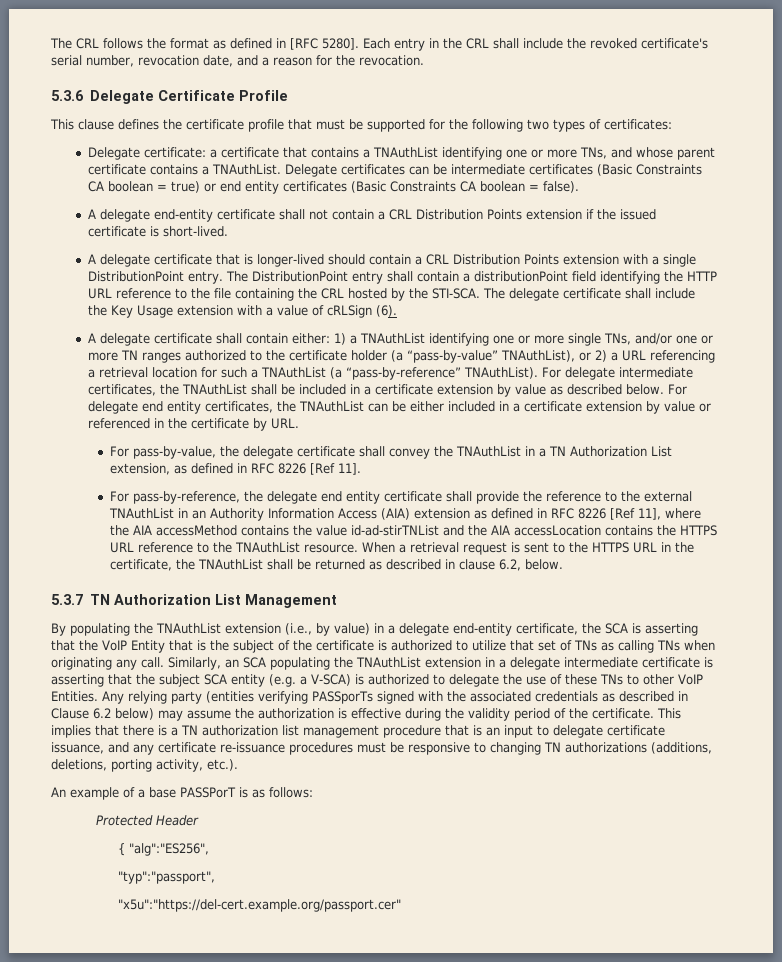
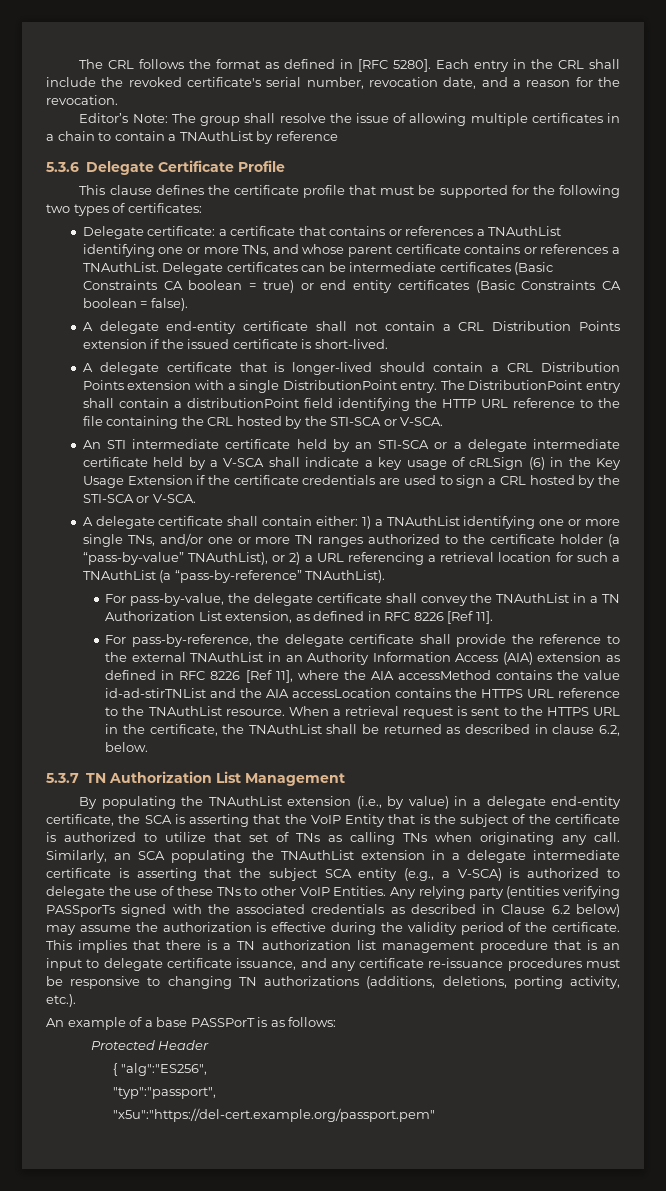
+ Editor’s Note: The group shall resolve the issue of allowing multiple certificates in a chain to contain a TNAuthList by reference
- Delegate certificate: a certificate that contains a TNAuthList identifying one or more TNs, and whose parent certificate contains a TNAuthList.
+ Delegate certificate: a certificate that contains or references a TNAuthList identifying one or more TNs, and whose parent certificate contains or references a TNAuthList.
- The DistributionPoint entry shall contain a distributionPoint field identifying the HTTP URL reference to the file containing the CRL hosted by the STI-SCA. The delegate certificate shall include the Key Usage extension with a value of cRLSign (6).
+ The DistributionPoint entry shall contain a distributionPoint field identifying the HTTP URL reference to the file containing the CRL hosted by the STI-SCA or V-SCA.
+ An STI intermediate certificate held by an STI-SCA or a delegate intermediate certificate held by a V-SCA shall indicate a key usage of cRLSign (6) in the Key Usage Extension if the certificate credentials are used to sign a CRL hosted by the STI-SCA or V-SCA.
- For delegate intermediate certificates, the TNAuthList shall be included in a certificate extension by value as described below. For delegate end entity certificates, the TNAuthList can be either included in a certificate extension by value or referenced in the certificate by URL.
- For pass-by-reference, the delegate end entity certificate shall provide the reference to the external TNAuthList in an Authority Information Access (AIA) extension as defined in RFC 8226 [Ref 11], where the AIA accessMethod contains the value id-ad-stirTNList and the AIA accessLocation contains the HTTPS URL reference to the TNAuthList resource.
+ For pass-by-reference, the delegate certificate shall provide the reference to the external TNAuthList in an Authority Information Access (AIA) extension as defined in RFC 8226 [Ref 11], where the AIA accessMethod contains the value id-ad-stirTNList and the AIA accessLocation contains the HTTPS URL reference to the TNAuthList resource.
- Similarly, an SCA populating the TNAuthList extension in a delegate intermediate certificate is asserting that the subject SCA entity (e.g. a V-SCA) is authorized to delegate the use of these TNs to other VoIP Entities.
+ Similarly, an SCA populating the TNAuthList extension in a delegate intermediate certificate is asserting that the subject SCA entity (e.g., a V-SCA) is authorized to delegate the use of these TNs to other VoIP Entities.
- "x5u":"https://del-cert.example.org/passport.cer"
+ "x5u":"https://del-cert.example.org/passport.pem"

